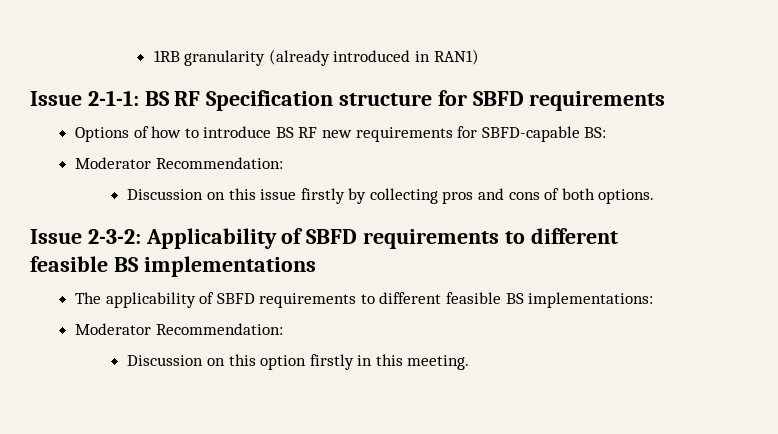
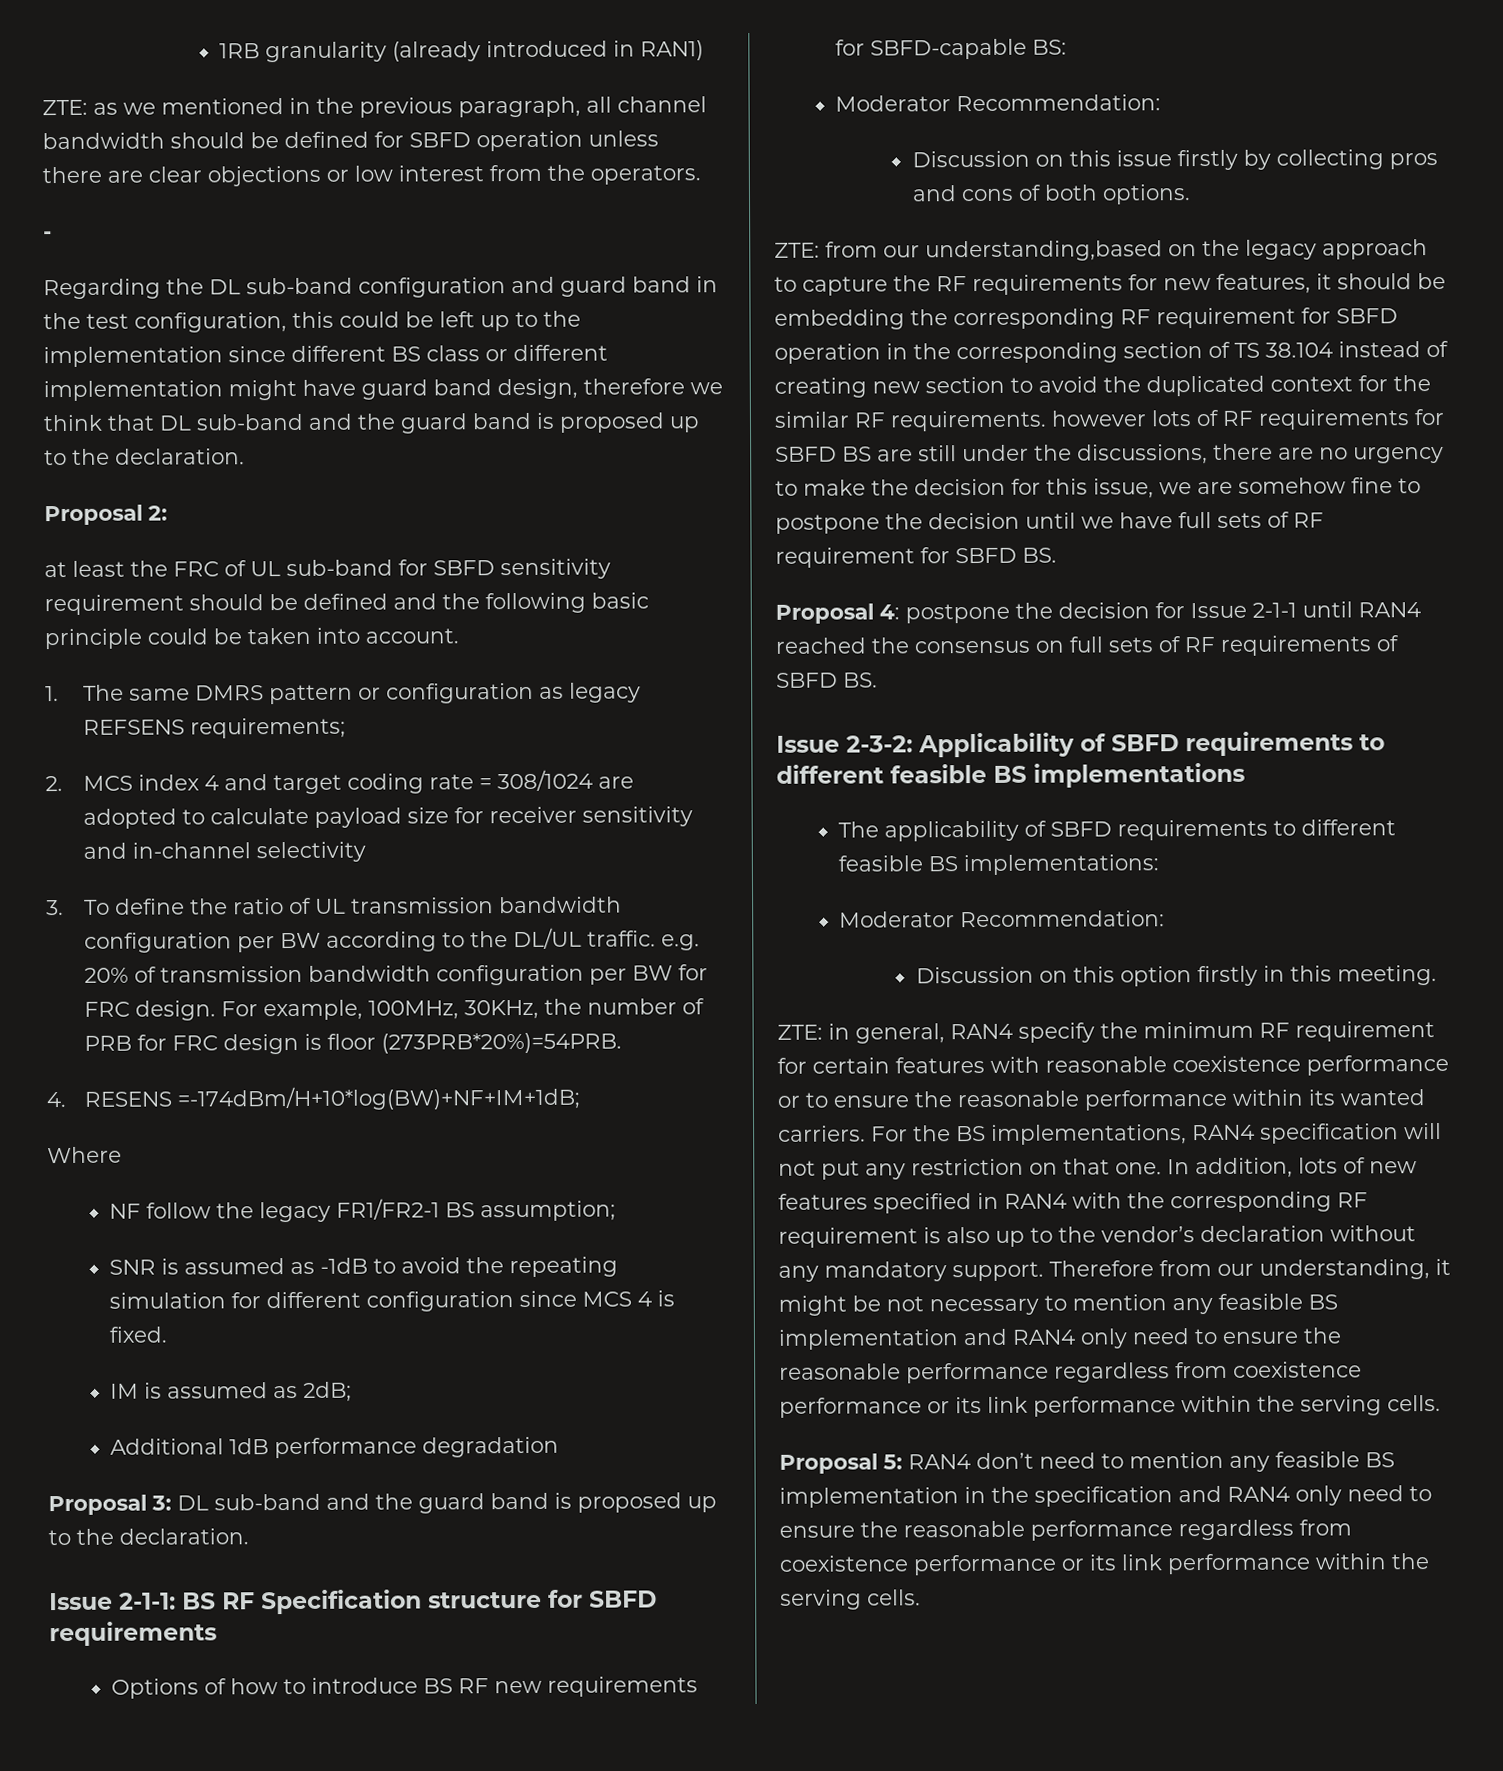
+ ZTE: as we mentioned in the previous paragraph, all channel bandwidth should be defined for SBFD operation unless there are clear objections or low interest from the operators.
+ -
+ Regarding the DL sub-band configuration and guard band in the test configuration, this could be left up to the implementation since different BS class or different implementation might have guard band design, therefore we think that DL sub-band and the guard band is proposed up to the declaration.
+ Proposal 2:
+ at least the FRC of UL sub-band for SBFD sensitivity requirement should be defined and the following basic principle could be taken into account.
+ 1. The same DMRS pattern or configuration as legacy REFSENS requirements;
+ 2. MCS index 4 and target coding rate = 308/1024 are adopted to calculate payload size for receiver sensitivity and in-channel selectivity
+ 3. To define the ratio of UL transmission bandwidth configuration per BW according to the DL/UL traffic. e.g. 20% of transmission bandwidth configuration per BW for FRC design. For example, 100MHz, 30KHz, the number of PRB for FRC design is floor (273PRB*20%)=54PRB.
+ 4. RESENS =-174dBm/H+10*log(BW)+NF+IM+1dB;
+ Where
+ NF follow the legacy FR1/FR2-1 BS assumption;
+ SNR is assumed as -1dB to avoid the repeating simulation for different configuration since MCS 4 is fixed.
+ IM is assumed as 2dB;
+ Additional 1dB performance degradation
+ Proposal 3: DL sub-band and the guard band is proposed up to the declaration.
+ ZTE: from our understanding,based on the legacy approach to capture the RF requirements for new features, it should be embedding the corresponding RF requirement for SBFD operation in the corresponding section of TS 38.104 instead of creating new section to avoid the duplicated context for the similar RF requirements. however lots of RF requirements for SBFD BS are still under the discussions, there are no urgency to make the decision for this issue, we are somehow fine to postpone the decision until we have full sets of RF requirement for SBFD BS.
+ Proposal 4: postpone the decision for Issue 2-1-1 until RAN4 reached the consensus on full sets of RF requirements of SBFD BS.
+ ZTE: in general, RAN4 specify the minimum RF requirement for certain features with reasonable coexistence performance or to ensure the reasonable performance within its wanted carriers. For the BS implementations, RAN4 specification will not put any restriction on that one. In addition, lots of new features specified in RAN4 with the corresponding RF requirement is also up to the vendor’s declaration without any mandatory support. Therefore from our understanding, it might be not necessary to mention any feasible BS implementation and RAN4 only need to ensure the reasonable performance regardless from coexistence performance or its link performance within the serving cells.
+ Proposal 5: RAN4 don’t need to mention any feasible BS implementation in the specification and RAN4 only need to ensure the reasonable performance regardless from coexistence performance or its link performance within the serving cells.

